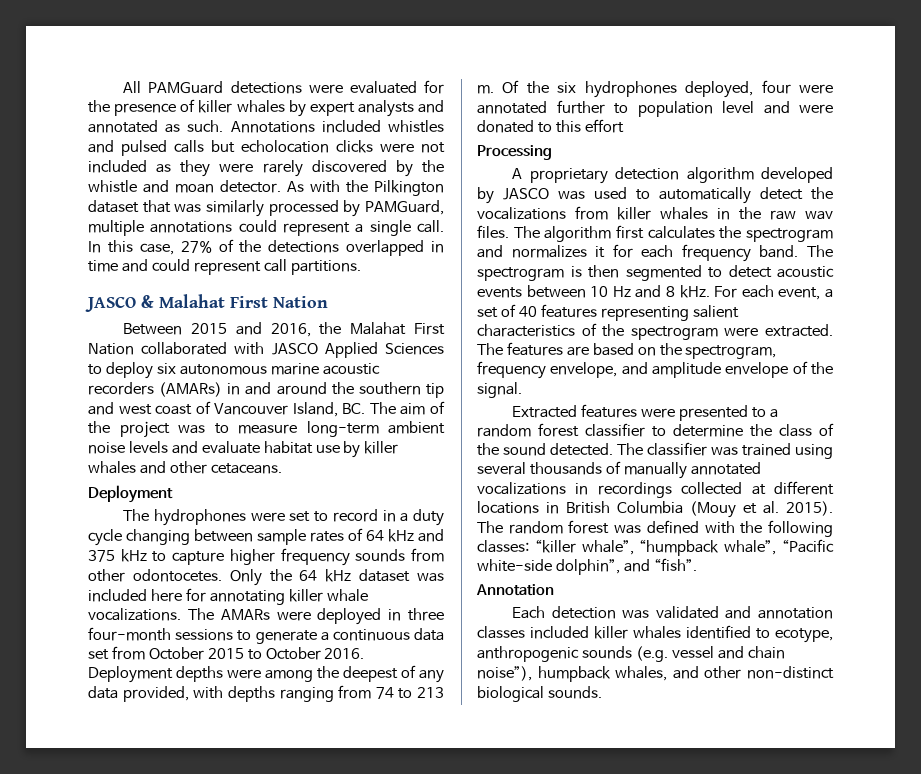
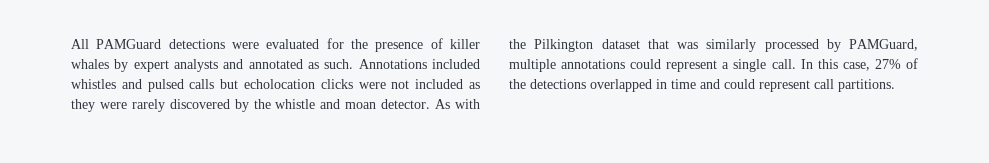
- JASCO & Malahat First Nation
- Between 2015 and 2016, the Malahat First Nation collaborated with JASCO Applied Sciences to deploy six autonomous marine acoustic recorders (AMARs) in and around the southern tip and west coast of Vancouver Island, BC. The aim of the project was to measure long-term ambient noise levels and evaluate habitat use by killer whales and other cetaceans.
- Deployment
- The hydrophones were set to record in a duty cycle changing between sample rates of 64 kHz and 375 kHz to capture higher frequency sounds from other odontocetes. Only the 64 kHz dataset was included here for annotating killer whale vocalizations. The AMARs were deployed in three four-month sessions to generate a continuous data set from October 2015 to October 2016. Deployment depths were among the deepest of any data provided, with depths ranging from 74 to 213 m. Of the six hydrophones deployed, four were annotated further to population level and were donated to this effort
- Processing
- A proprietary detection algorithm developed by JASCO was used to automatically detect the vocalizations from killer whales in the raw wav files. The algorithm first calculates the spectrogram and normalizes it for each frequency band. The spectrogram is then segmented to detect acoustic events between 10 Hz and 8 kHz. For each event, a set of 40 features representing salient characteristics of the spectrogram were extracted. The features are based on the spectrogram, frequency envelope, and amplitude envelope of the signal.
- Extracted features were presented to a random forest classifier to determine the class of the sound detected. The classifier was trained using several thousands of manually annotated vocalizations in recordings collected at different locations in British Columbia (Mouy et al. 2015). The random forest was defined with the following classes: “killer whale”, “humpback whale”, “Pacific white-side dolphin”, and “fish”.
- Annotation
- Each detection was validated and annotation classes included killer whales identified to ecotype, anthropogenic sounds (e.g. vessel and chain noise”), humpback whales, and other non-distinct biological sounds.

